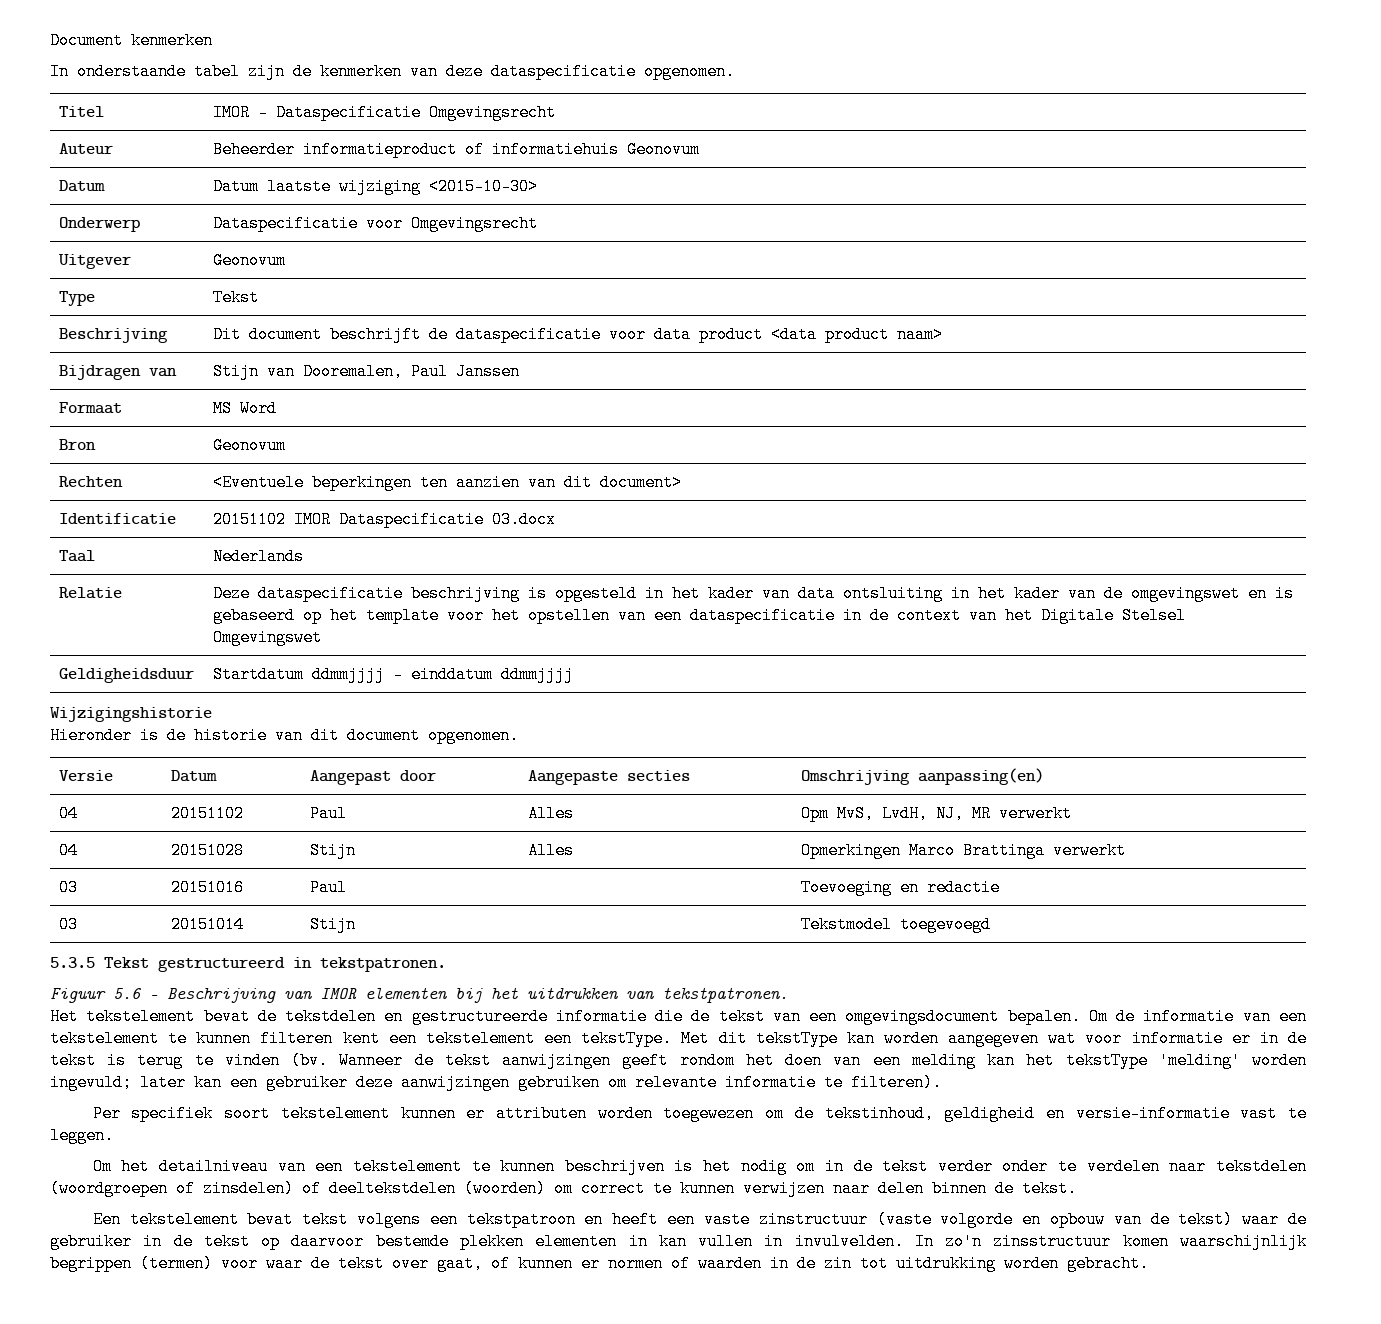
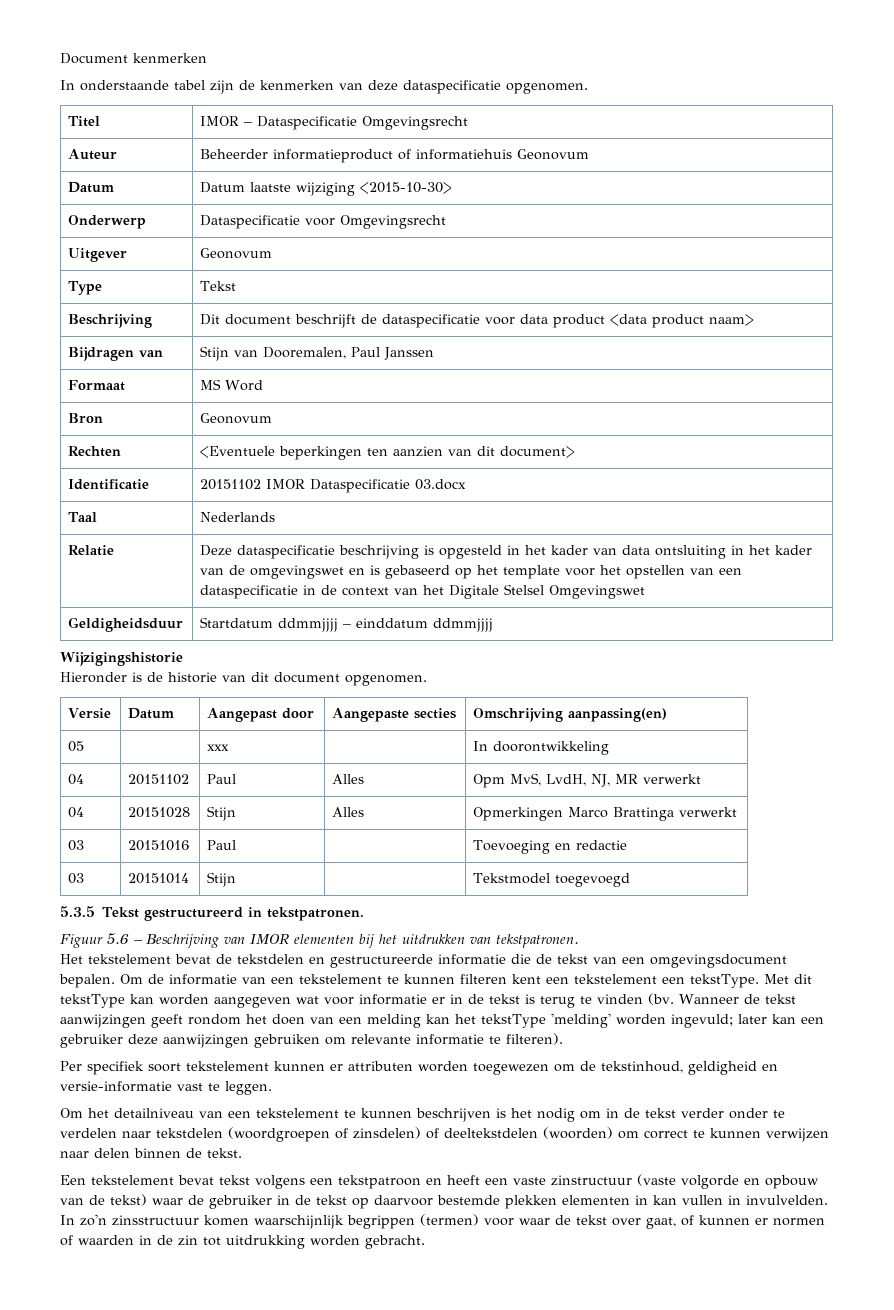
+ 05 | | xxx | | In doorontwikkeling

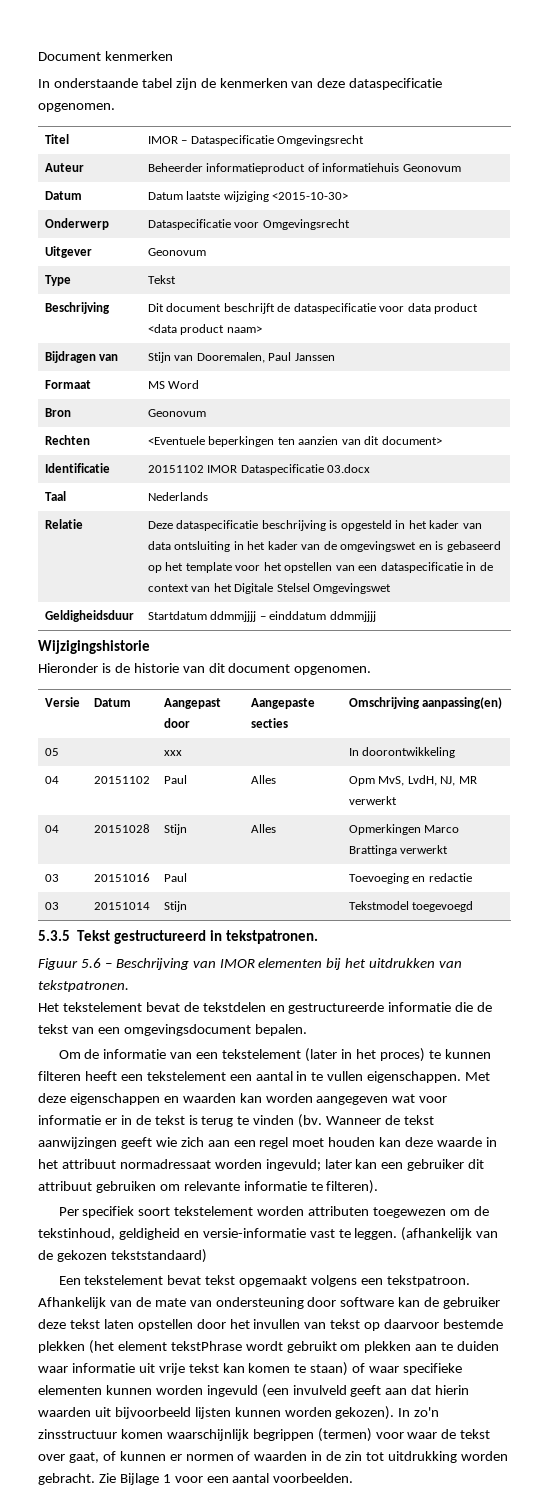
- Het tekstelement bevat de tekstdelen en gestructureerde informatie die de tekst van een omgevingsdocument bepalen. Om de informatie van een tekstelement te kunnen filteren kent een tekstelement een tekstType. Met dit tekstType kan worden aangegeven wat voor informatie er in de tekst is terug te vinden (bv.
+ Het tekstelement bevat de tekstdelen en gestructureerde informatie die de tekst van een omgevingsdocument bepalen.
+ Om de informatie van een tekstelement (later in het proces) te kunnen filteren heeft een tekstelement een aantal in te vullen eigenschappen. Met deze eigenschappen en waarden kan worden aangegeven wat voor informatie er in de tekst is terug te vinden (bv.
- Wanneer de tekst aanwijzingen geeft rondom het doen van een melding kan het tekstType 'melding' worden ingevuld; later kan een gebruiker deze aanwijzingen gebruiken om relevante informatie te filteren).
+ Wanneer de tekst aanwijzingen geeft wie zich aan een regel moet houden kan deze waarde in het attribuut normadressaat worden ingevuld; later kan een gebruiker dit attribuut gebruiken om relevante informatie te filteren).
- Per specifiek soort tekstelement kunnen er attributen worden toegewezen om de tekstinhoud, geldigheid en versie-informatie vast te leggen.
- Om het detailniveau van een tekstelement te kunnen beschrijven is het nodig om in de tekst verder onder te verdelen naar tekstdelen (woordgroepen of zinsdelen) of deeltekstdelen (woorden) om correct te kunnen verwijzen naar delen binnen de tekst.
+ Per specifiek soort tekstelement worden attributen toegewezen om de tekstinhoud, geldigheid en versie-informatie vast te leggen. (afhankelijk van de gekozen tekststandaard)
- Een tekstelement bevat tekst volgens een tekstpatroon en heeft een vaste zinstructuur (vaste volgorde en opbouw van de tekst) waar de gebruiker in de tekst op daarvoor bestemde plekken elementen in kan vullen in invulvelden.
+ Een tekstelement bevat tekst opgemaakt volgens een tekstpatroon. Afhankelijk van de mate van ondersteuning door software kan de gebruiker deze tekst laten opstellen door het invullen van tekst op daarvoor bestemde plekken (het element tekstPhrase wordt gebruikt om plekken aan te duiden waar informatie uit vrije tekst kan komen te staan) of waar specifieke elementen kunnen worden ingevuld (een invulveld geeft aan dat hierin waarden uit bijvoorbeeld lijsten kunnen worden gekozen).
+ Zie Bijlage 1 voor een aantal voorbeelden.

